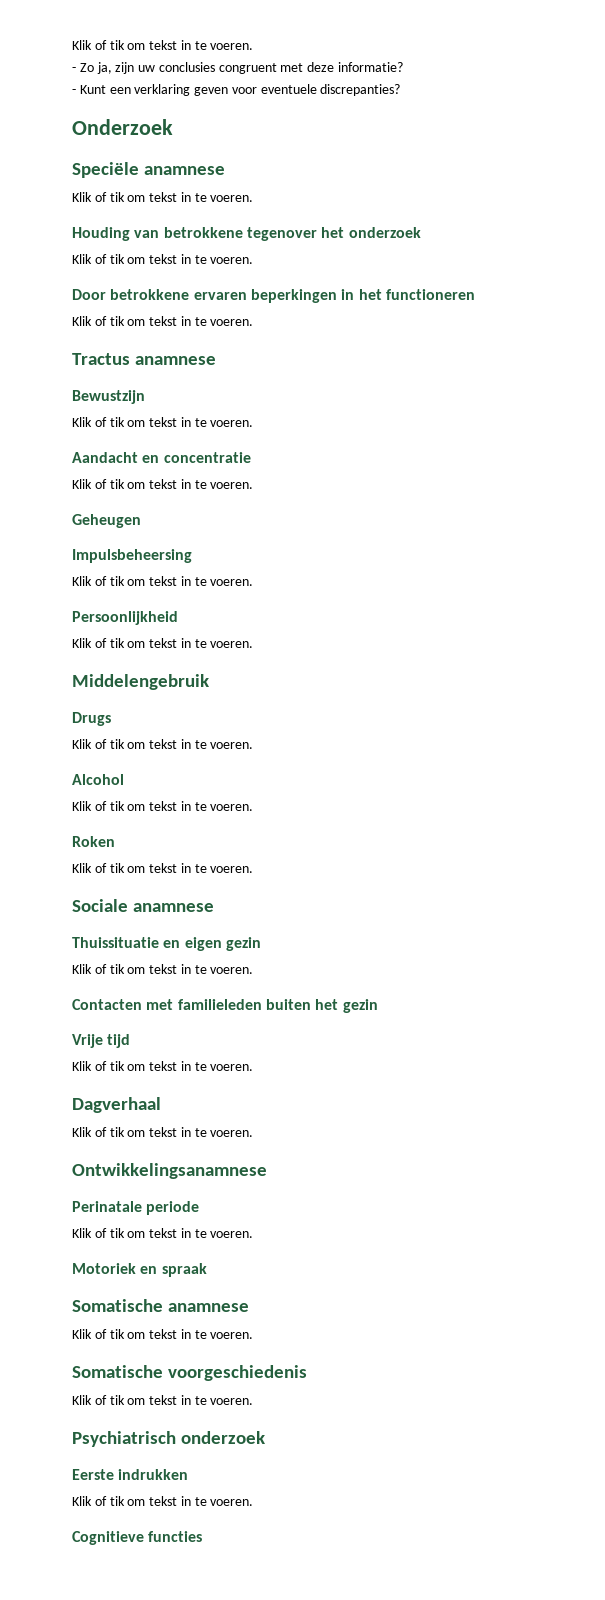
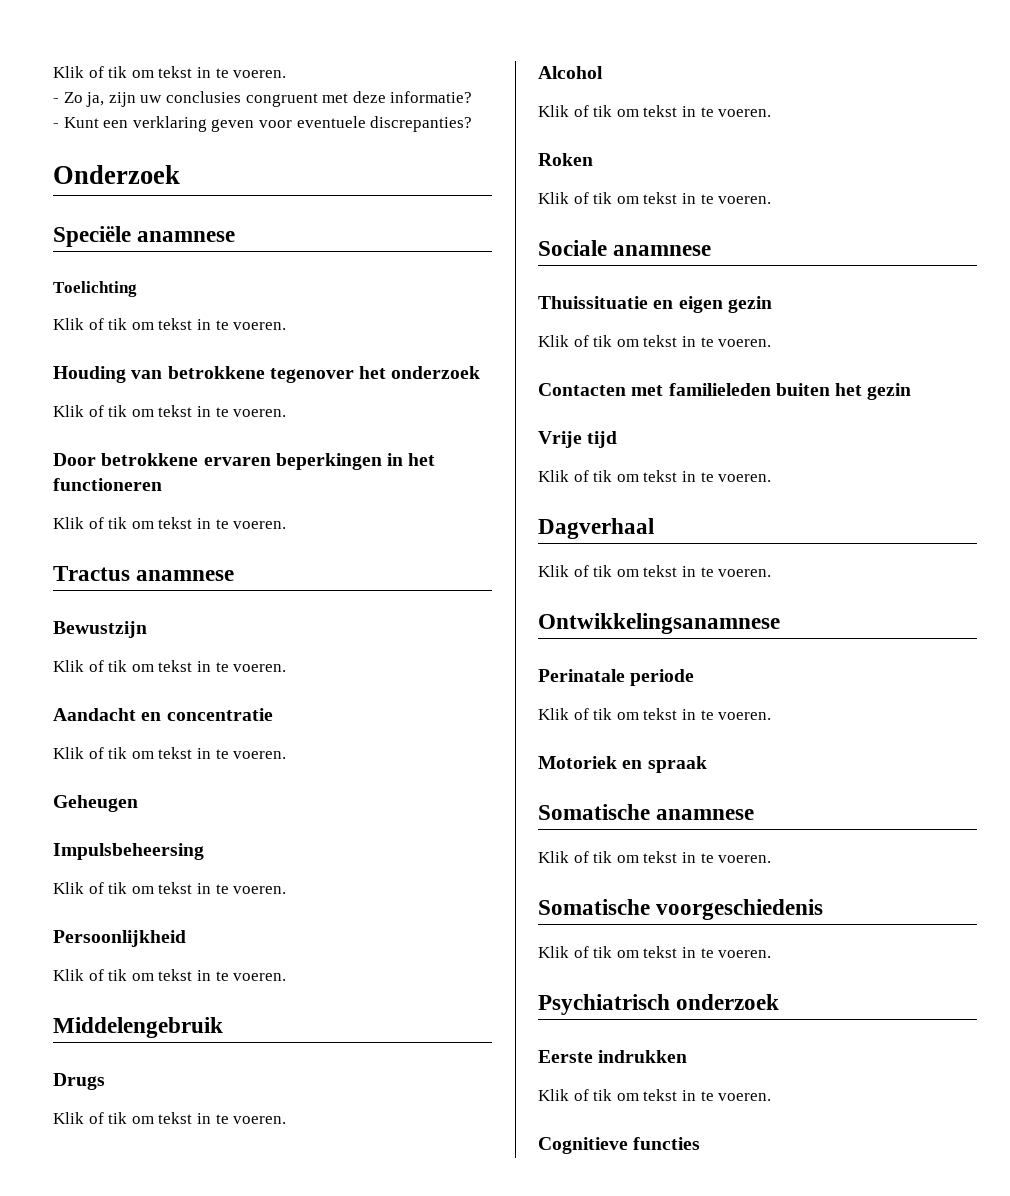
+ Toelichting

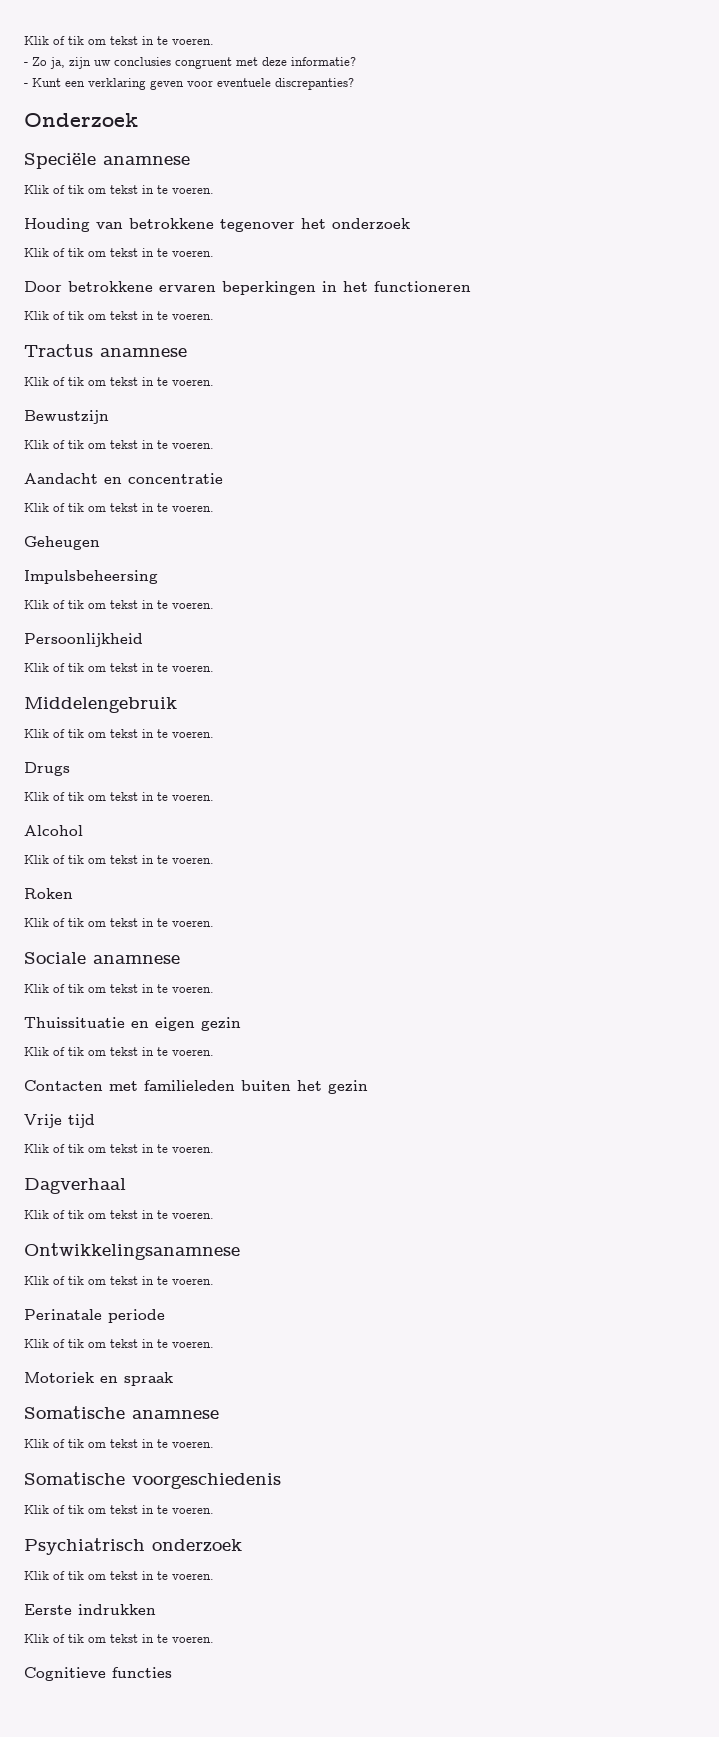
- Toelichting
  Tractus anamnese
+ Klik of tik om tekst in te voeren.
  Middelengebruik
+ Klik of tik om tekst in te voeren.
  Sociale anamnese
+ Klik of tik om tekst in te voeren.
  Ontwikkelingsanamnese
+ Klik of tik om tekst in te voeren.
  Psychiatrisch onderzoek
+ Klik of tik om tekst in te voeren.

